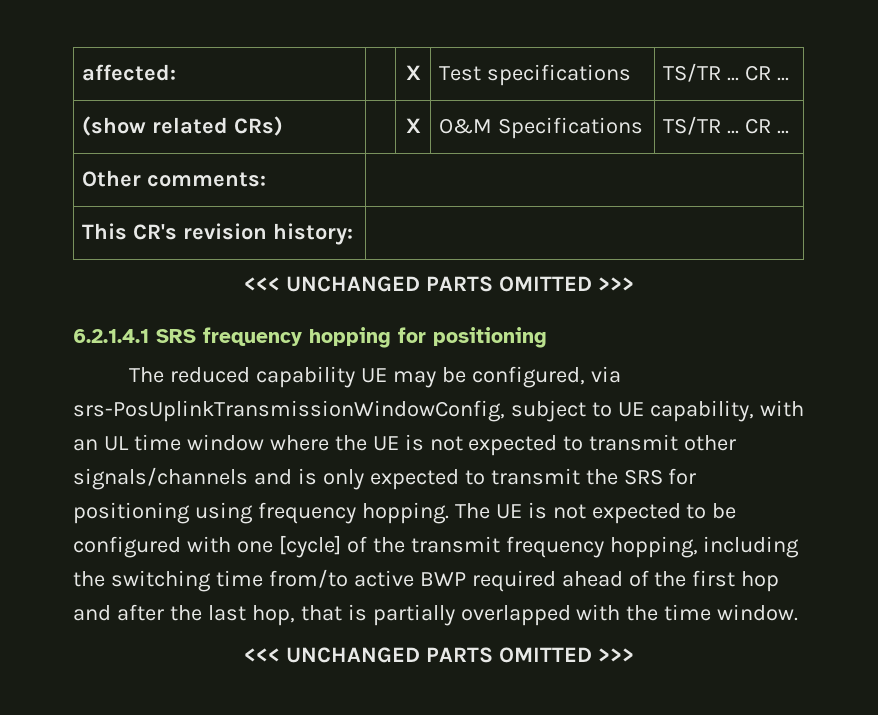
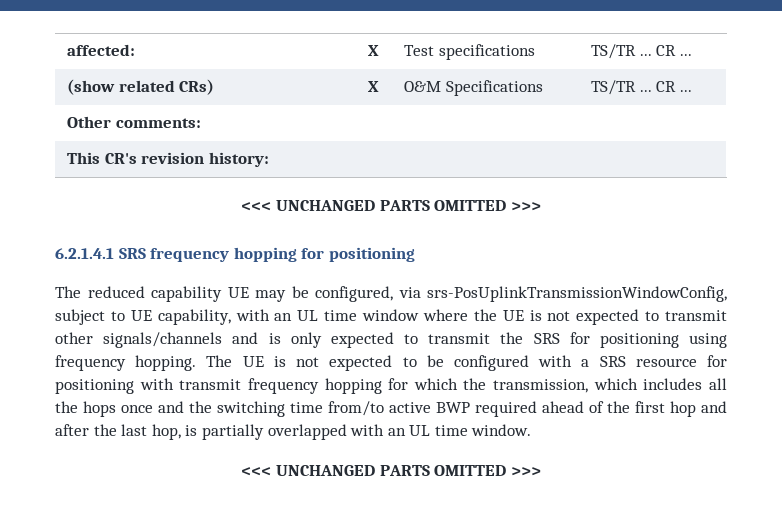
- The UE is not expected to be configured with one [cycle] of the transmit frequency hopping, including the switching time from/to active BWP required ahead of the first hop and after the last hop, that is partially overlapped with the time window.
+ The UE is not expected to be configured with a SRS resource for positioning with transmit frequency hopping for which the transmission, which includes all the hops once and the switching time from/to active BWP required ahead of the first hop and after the last hop, is partially overlapped with an UL time window.

